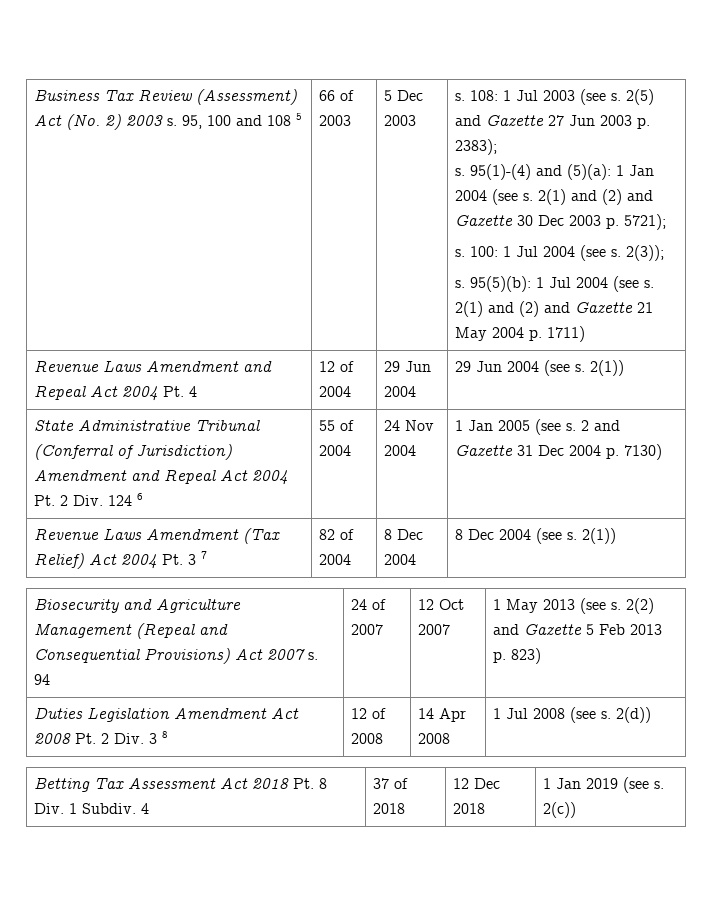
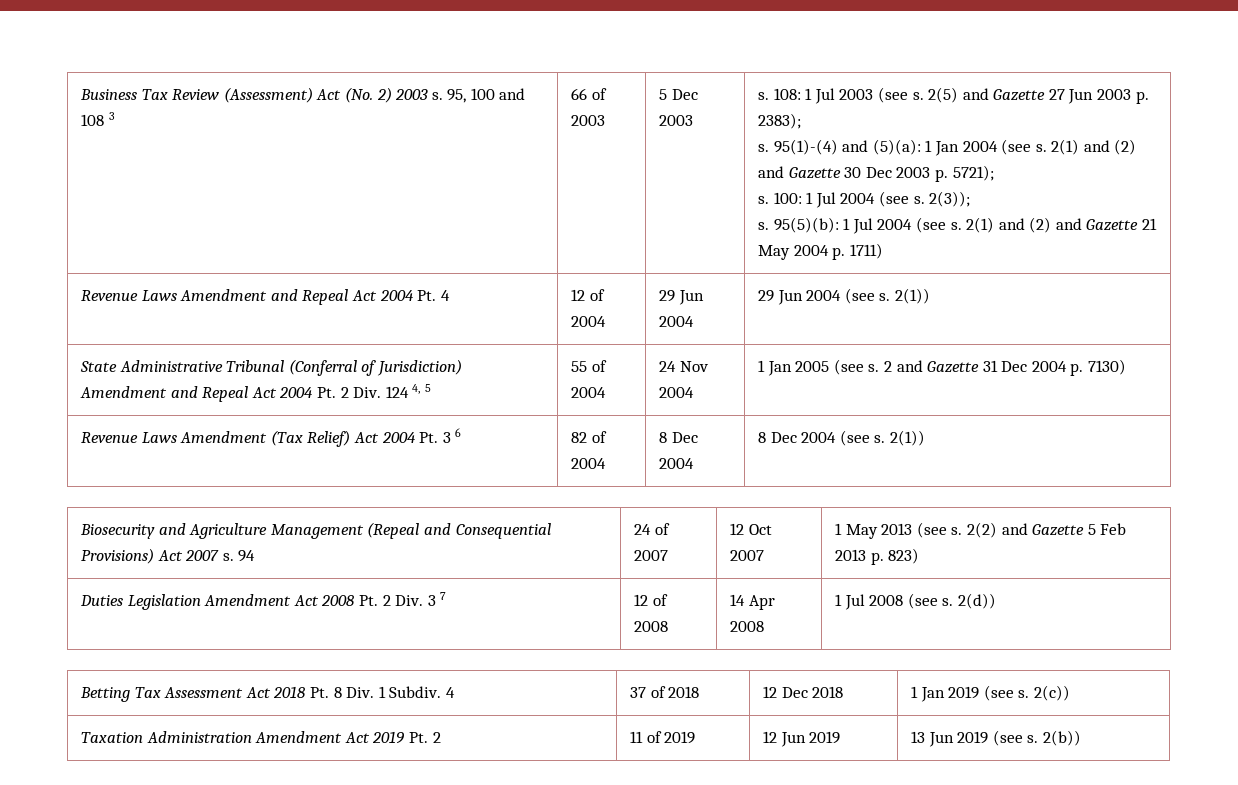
- 95, 100 and 108 5
+ 95, 100 and 108 3
- State Administrative Tribunal (Conferral of Jurisdiction) Amendment and Repeal Act 2004 Pt. 2 Div. 124 6 | 55 of 2004 | 24 Nov 2004 | 1 Jan 2005 (see s. 2 and Gazette 31 Dec 2004 p. 7130)
+ State Administrative Tribunal (Conferral of Jurisdiction) Amendment and Repeal Act 2004 Pt. 2 Div. 124 4, 5 | 55 of 2004 | 24 Nov 2004 | 1 Jan 2005 (see s. 2 and Gazette 31 Dec 2004 p. 7130)
- Revenue Laws Amendment (Tax Relief) Act 2004 Pt. 3 7 | 82 of 2004 | 8 Dec 2004 | 8 Dec 2004 (see s. 2(1))
+ Revenue Laws Amendment (Tax Relief) Act 2004 Pt. 3 6 | 82 of 2004 | 8 Dec 2004 | 8 Dec 2004 (see s. 2(1))
- Duties Legislation Amendment Act 2008 Pt. 2 Div. 3 8 | 12 of 2008 | 14 Apr 2008 | 1 Jul 2008 (see s. 2(d))
+ Duties Legislation Amendment Act 2008 Pt. 2 Div. 3 7 | 12 of 2008 | 14 Apr 2008 | 1 Jul 2008 (see s. 2(d))
+ Taxation Administration Amendment Act 2019 Pt. 2 | 11 of 2019 | 12 Jun 2019 | 13 Jun 2019 (see s. 2(b))

